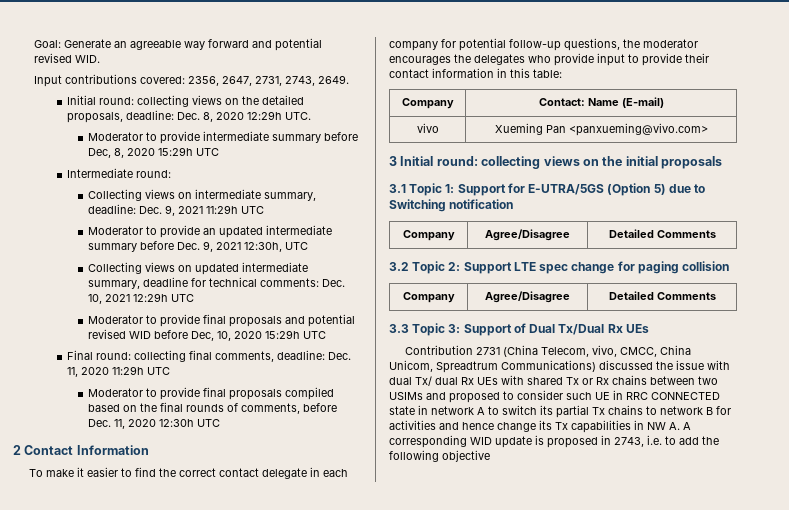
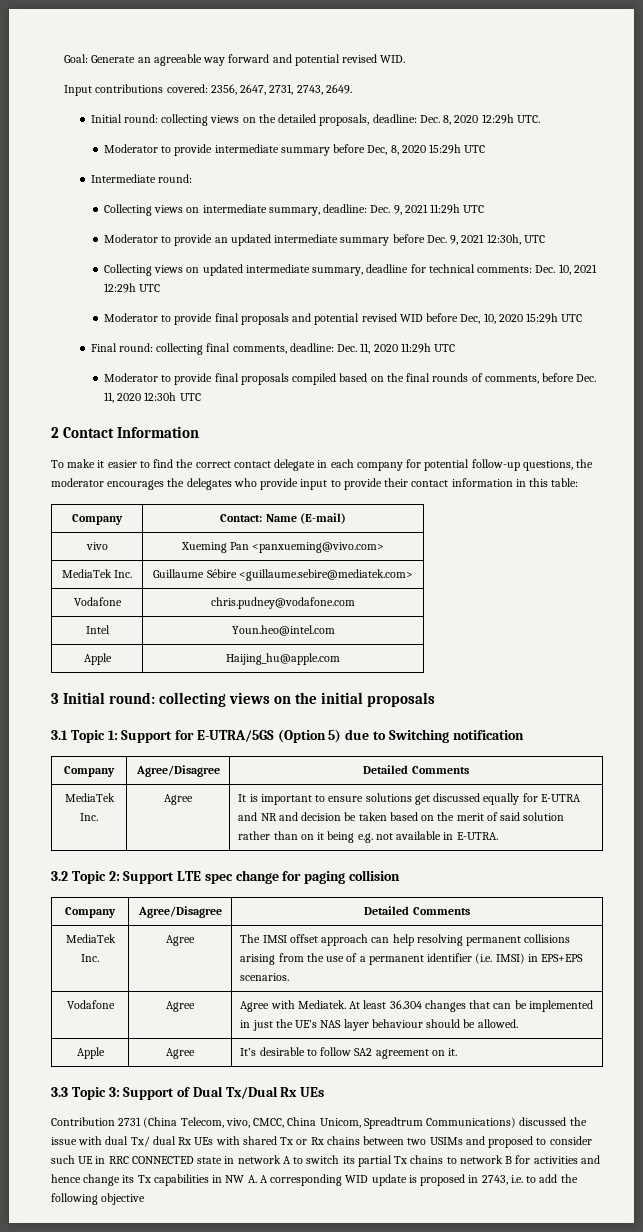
+ MediaTek Inc. | Guillaume Sébire <guillaume.sebire@mediatek.com>
+ Vodafone | chris.pudney@vodafone.com
+ Intel | Youn.heo@intel.com
+ Apple | Haijing_hu@apple.com
+ MediaTek Inc. | Agree | It is important to ensure solutions get discussed equally for E-UTRA and NR and decision be taken based on the merit of said solution rather than on it being e.g. not available in E-UTRA.
+ MediaTek Inc. | Agree | The IMSI offset approach can help resolving permanent collisions arising from the use of a permanent identifier (i.e. IMSI) in EPS+EPS scenarios.
+ Vodafone | Agree | Agree with Mediatek. At least 36.304 changes that can be implemented in just the UE’s NAS layer behaviour should be allowed.
+ Apple | Agree | It’s desirable to follow SA2 agreement on it.

